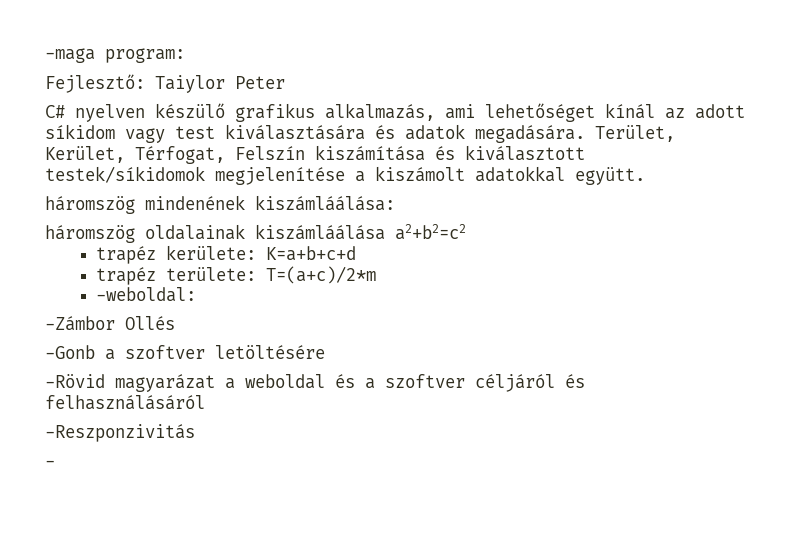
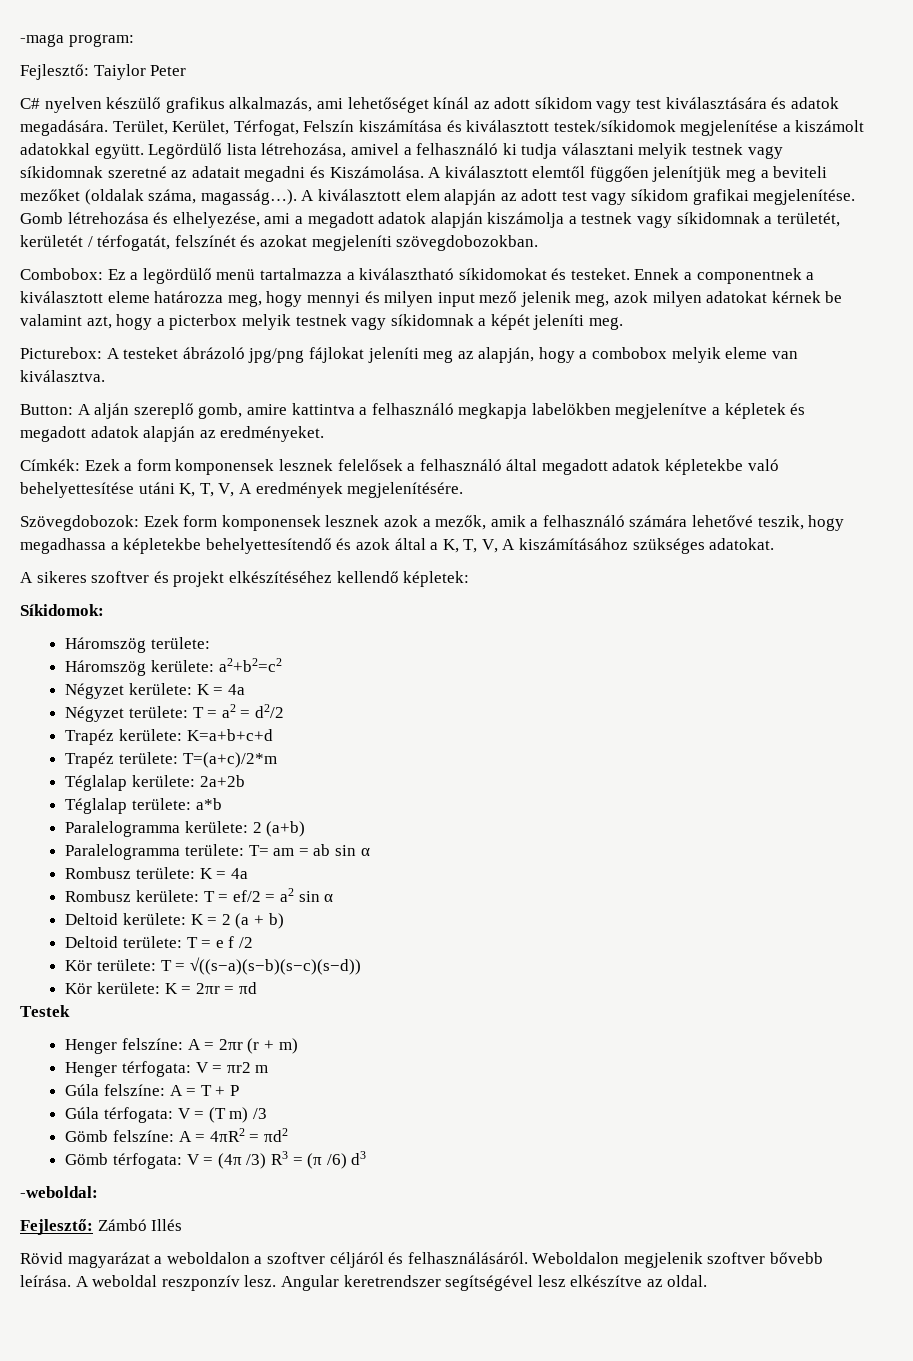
- Terület, Kerület, Térfogat, Felszín kiszámítása és kiválasztott testek/síkidomok megjelenítése a kiszámolt adatokkal együtt.
- háromszög mindenének kiszámláálása:
- háromszög oldalainak kiszámláálása a2+b2=c2
- trapéz kerülete: K=a+b+c+d
+ Terület, Kerület, Térfogat, Felszín kiszámítása és kiválasztott testek/síkidomok megjelenítése a kiszámolt adatokkal együtt. Legördülő lista létrehozása, amivel a felhasználó ki tudja választani melyik testnek vagy síkidomnak szeretné az adatait megadni és Kiszámolása. A kiválasztott elemtől függően jelenítjük meg a beviteli mezőket (oldalak száma, magasság…). A kiválasztott elem alapján az adott test vagy síkidom grafikai megjelenítése. Gomb létrehozása és elhelyezése, ami a megadott adatok alapján kiszámolja a testnek vagy síkidomnak a területét, kerületét / térfogatát, felszínét és azokat megjeleníti szövegdobozokban.
+ Combobox: Ez a legördülő menü tartalmazza a kiválasztható síkidomokat és testeket. Ennek a componentnek a kiválasztott eleme határozza meg, hogy mennyi és milyen input mező jelenik meg, azok milyen adatokat kérnek be valamint azt, hogy a picterbox melyik testnek vagy síkidomnak a képét jeleníti meg.
+ Picturebox: A testeket ábrázoló jpg/png fájlokat jeleníti meg az alapján, hogy a combobox melyik eleme van kiválasztva.
+ Button: A alján szereplő gomb, amire kattintva a felhasználó megkapja labelökben megjelenítve a képletek és megadott adatok alapján az eredményeket.
+ Címkék: Ezek a form komponensek lesznek felelősek a felhasználó által megadott adatok képletekbe való behelyettesítése utáni K, T, V, A eredmények megjelenítésére.
+ Szövegdobozok: Ezek form komponensek lesznek azok a mezők, amik a felhasználó számára lehetővé teszik, hogy megadhassa a képletekbe behelyettesítendő és azok által a K, T, V, A kiszámításához szükséges adatokat.
+ A sikeres szoftver és projekt elkészítéséhez kellendő képletek:
+ Síkidomok:
+ Háromszög területe:
+ Háromszög kerülete: a2+b2=c2
+ Négyzet kerülete: K = 4a
+ Négyzet területe: T = a2 = d2/2
+ Trapéz kerülete: K=a+b+c+d
- trapéz területe: T=(a+c)/2*m
+ Trapéz területe: T=(a+c)/2*m
+ Téglalap kerülete: 2a+2b
+ Téglalap területe: a*b
+ Paralelogramma kerülete: 2 (a+b)
+ Paralelogramma területe: T= am = ab sin α
+ Rombusz területe: K = 4a
+ Rombusz kerülete: T = ef/2 = a2 sin α
+ Deltoid kerülete: K = 2 (a + b)
+ Deltoid területe: T = e f /2
+ Kör területe: T = √((s−a)(s−b)(s−c)(s−d))
+ Kör kerülete: K = 2πr = πd
+ Testek
+ Henger felszíne: A = 2πr (r + m)
+ Henger térfogata: V = πr2 m
+ Gúla felszíne: A = T + P
+ Gúla térfogata: V = (T m) /3
+ Gömb felszíne: A = 4πR2 = πd2
+ Gömb térfogata: V = (4π /3) R3 = (π /6) d3
  -weboldal:
- -Zámbor Ollés
- -Gonb a szoftver letöltésére
- -Rövid magyarázat a weboldal és a szoftver céljáról és felhasználásáról
- -Reszponzivitás
- -
+ Fejlesztő: Zámbó Illés
+ Rövid magyarázat a weboldalon a szoftver céljáról és felhasználásáról. Weboldalon megjelenik szoftver bővebb leírása. A weboldal reszponzív lesz. Angular keretrendszer segítségével lesz elkészítve az oldal.

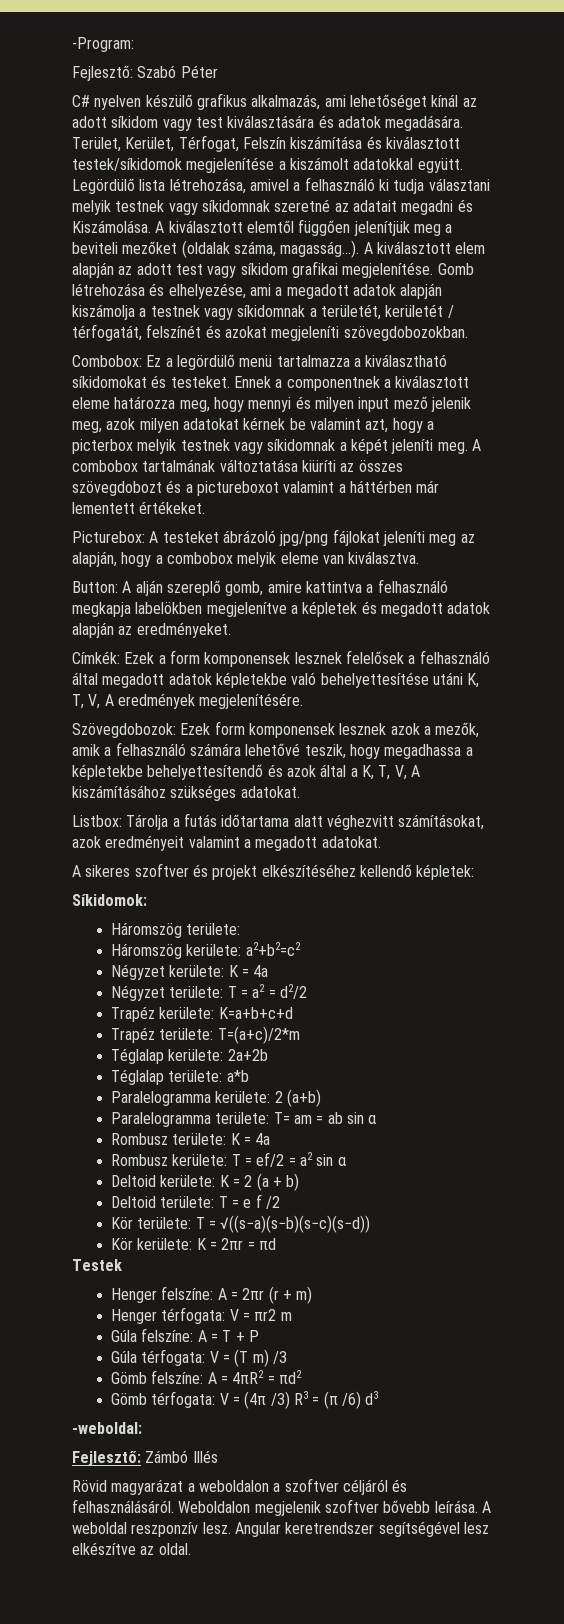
- -maga program:
- Fejlesztő: Taiylor Peter
+ -Program:
+ Fejlesztő: Szabó Péter
+ A combobox tartalmának változtatása kiüríti az összes szövegdobozt és a pictureboxot valamint a háttérben már lementett értékeket.
+ Listbox: Tárolja a futás időtartama alatt véghezvitt számításokat, azok eredményeit valamint a megadott adatokat.

